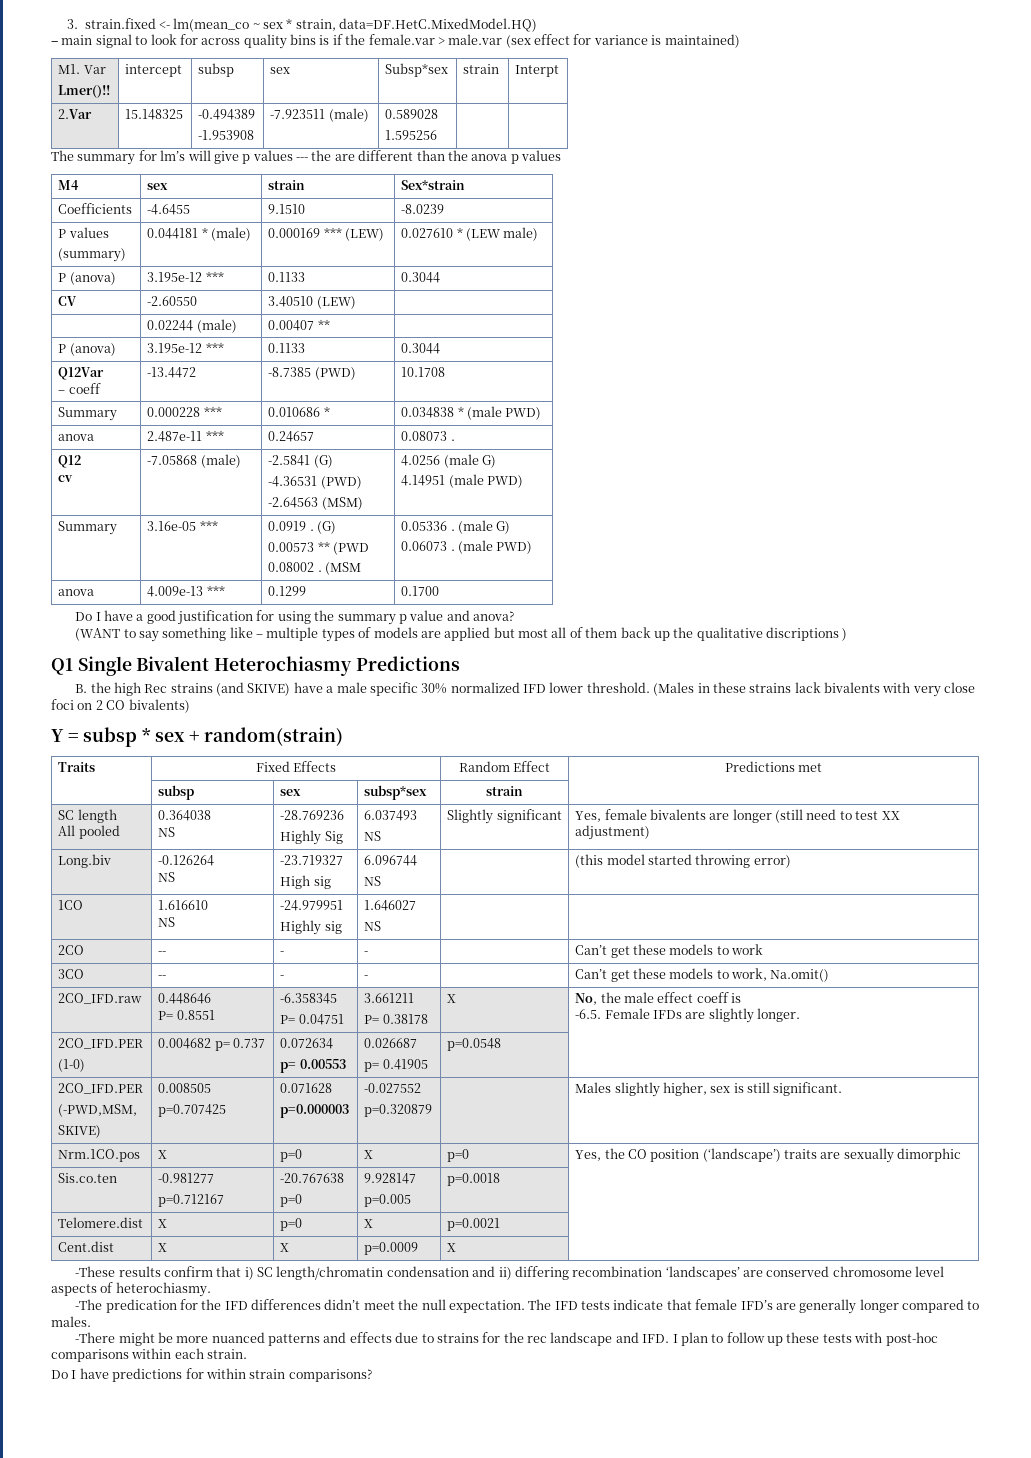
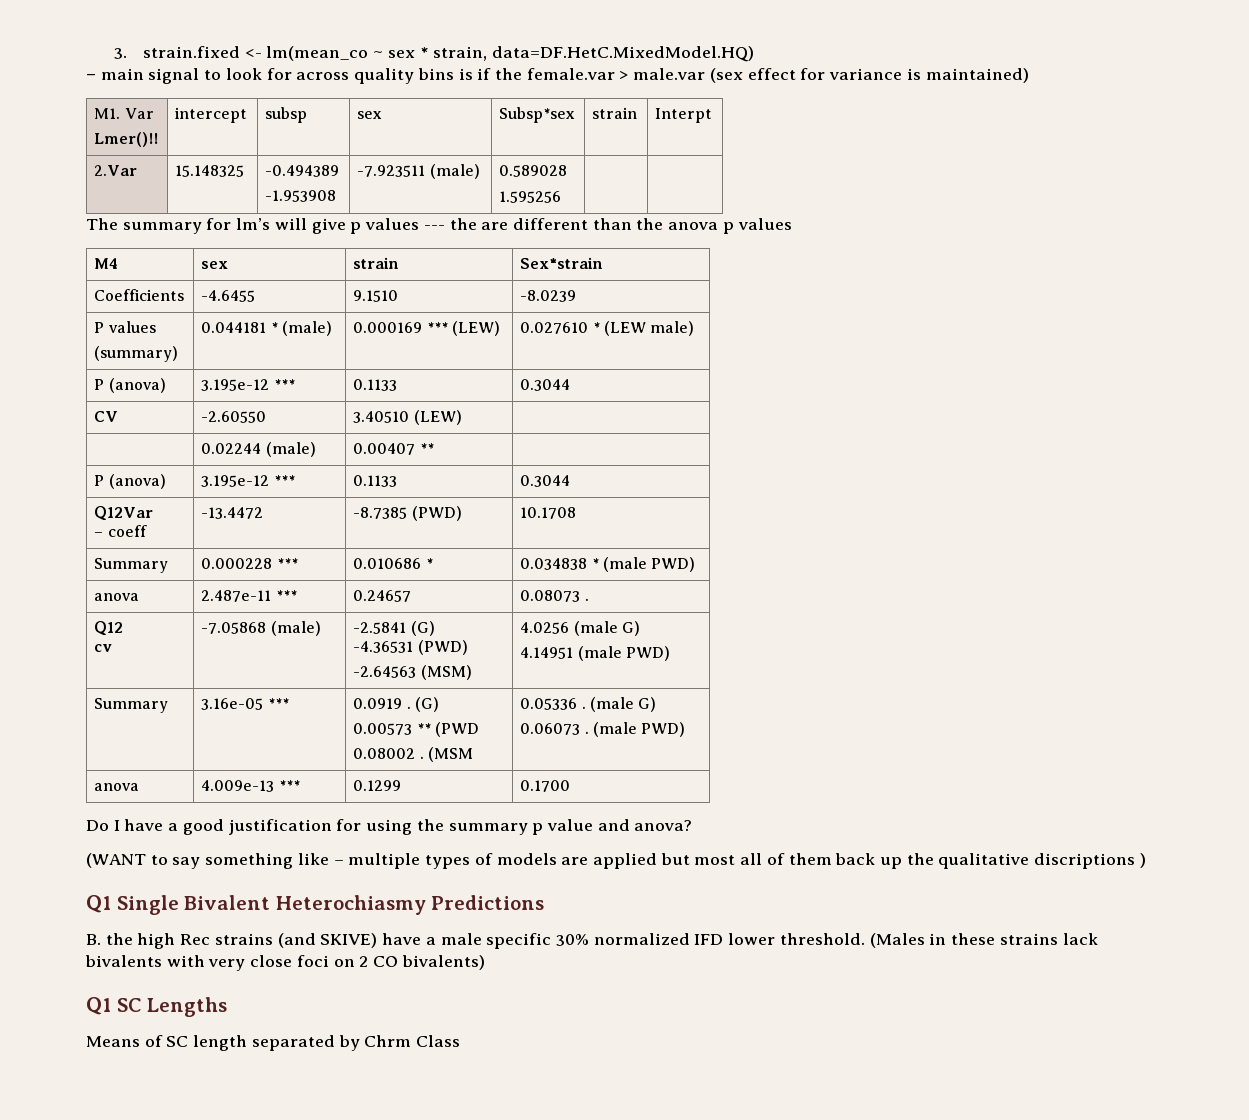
- Y = subsp * sex + random(strain)
- Traits | Fixed Effects | Random Effect | Predictions met
- | subsp | sex | subsp*sex | strain |
- SC length
- All pooled | 0.364038
- NS | -28.769236
- Highly Sig | 6.037493
- NS | Slightly significant | Yes, female bivalents are longer (still need to test XX adjustment)
- Long.biv | -0.126264
- NS | -23.719327
- High sig | 6.096744
- NS | | (this model started throwing error)
- 1CO | 1.616610
- NS | -24.979951
- Highly sig | 1.646027
- NS | |
- 2CO | -- | - | - | | Can’t get these models to work
- 3CO | -- | - | - | | Can’t get these models to work, Na.omit()
- 2CO_IFD.raw | 0.448646
- P= 0.8551 | -6.358345
- P= 0.04751 | 3.661211
- P= 0.38178 | X | No, the male effect coeff is
- -6.5. Female IFDs are slightly longer.
- 2CO_IFD.PER
- (1-0) | 0.004682 p= 0.737 | 0.072634
- p= 0.00553 | 0.026687
- p= 0.41905 | p=0.0548 |
- 2CO_IFD.PER
- (-PWD,MSM,
- SKIVE) | 0.008505
- p=0.707425 | 0.071628
- p=0.000003 | -0.027552
- p=0.320879 | | Males slightly higher, sex is still significant.
- Nrm.1CO.pos | X | p=0 | X | p=0 | Yes, the CO position (‘landscape’) traits are sexually dimorphic
- Sis.co.ten | -0.981277
- p=0.712167 | -20.767638
- p=0 | 9.928147
- p=0.005 | p=0.0018 |
- Telomere.dist | X | p=0 | X | p=0.0021 |
- Cent.dist | X | X | p=0.0009 | X |
- -These results confirm that i) SC length/chromatin condensation and ii) differing recombination ‘landscapes’ are conserved chromosome level aspects of heterochiasmy.
- -The predication for the IFD differences didn’t meet the null expectation. The IFD tests indicate that female IFD’s are generally longer compared to males.
- -There might be more nuanced patterns and effects due to strains for the rec landscape and IFD. I plan to follow up these tests with post-hoc comparisons within each strain.
- Do I have predictions for within strain comparisons?
+ Q1 SC Lengths
+ Means of SC length separated by Chrm Class

